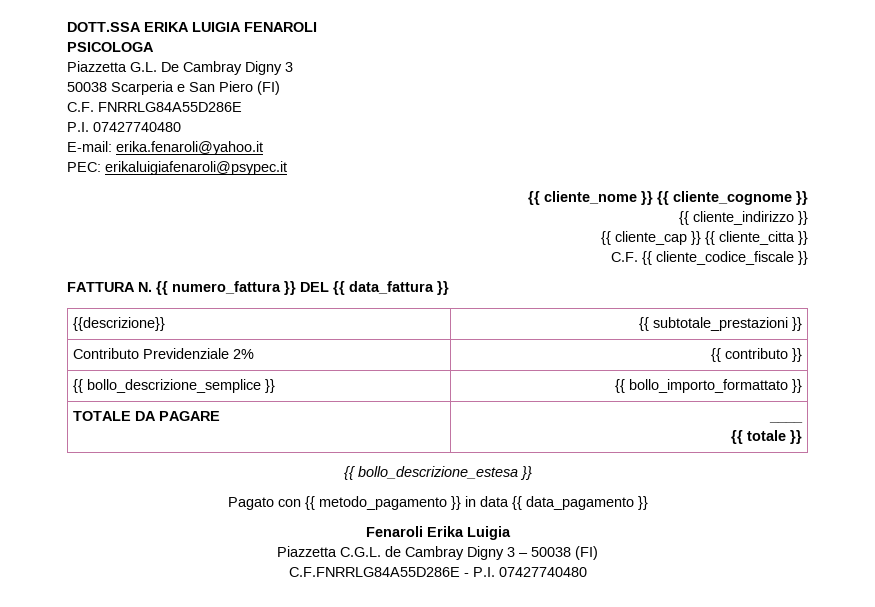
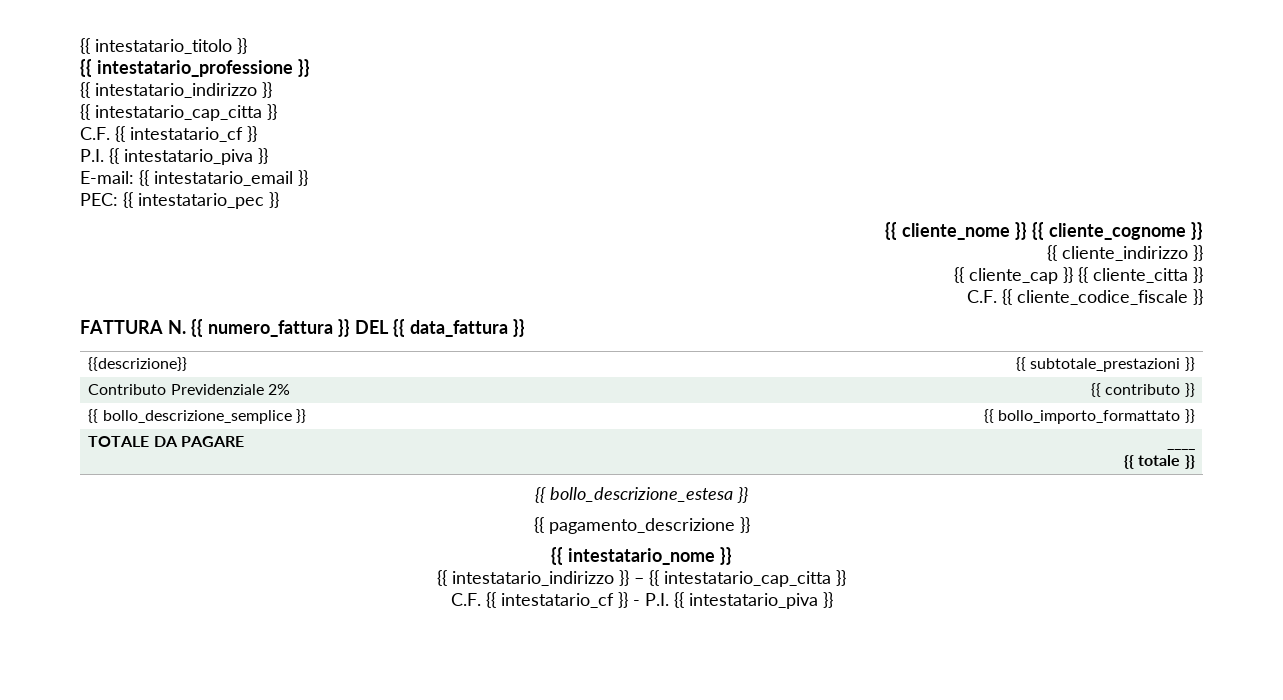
- DOTT.SSA ERIKA LUIGIA FENAROLI
- PSICOLOGA
- Piazzetta G.L. De Cambray Digny 3
- 50038 Scarperia e San Piero (FI)
- C.F. FNRRLG84A55D286E
- P.I. 07427740480
- E-mail: erika.fenaroli@yahoo.it
- PEC: erikaluigiafenaroli@psypec.it
+ {{ intestatario_titolo }}
+ {{ intestatario_professione }}
+ {{ intestatario_indirizzo }}
+ {{ intestatario_cap_citta }}
+ C.F. {{ intestatario_cf }}
+ P.I. {{ intestatario_piva }}
+ E-mail: {{ intestatario_email }}
+ PEC: {{ intestatario_pec }}
- Pagato con {{ metodo_pagamento }} in data {{ data_pagamento }}
- Fenaroli Erika Luigia
- Piazzetta C.G.L. de Cambray Digny 3 – 50038 (FI)
- C.F.FNRRLG84A55D286E - P.I. 07427740480
+ {{ pagamento_descrizione }}
+ {{ intestatario_nome }}
+ {{ intestatario_indirizzo }} – {{ intestatario_cap_citta }}
+ C.F. {{ intestatario_cf }} - P.I. {{ intestatario_piva }}

